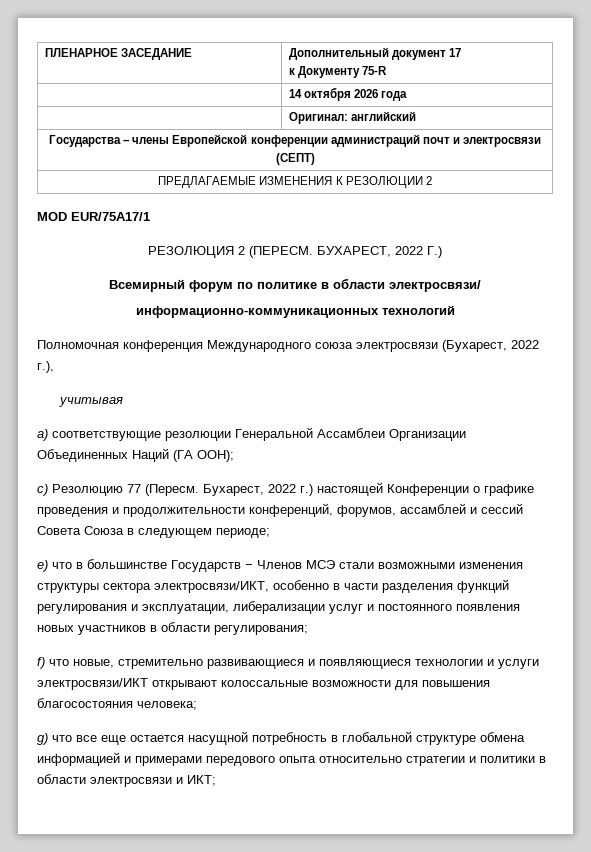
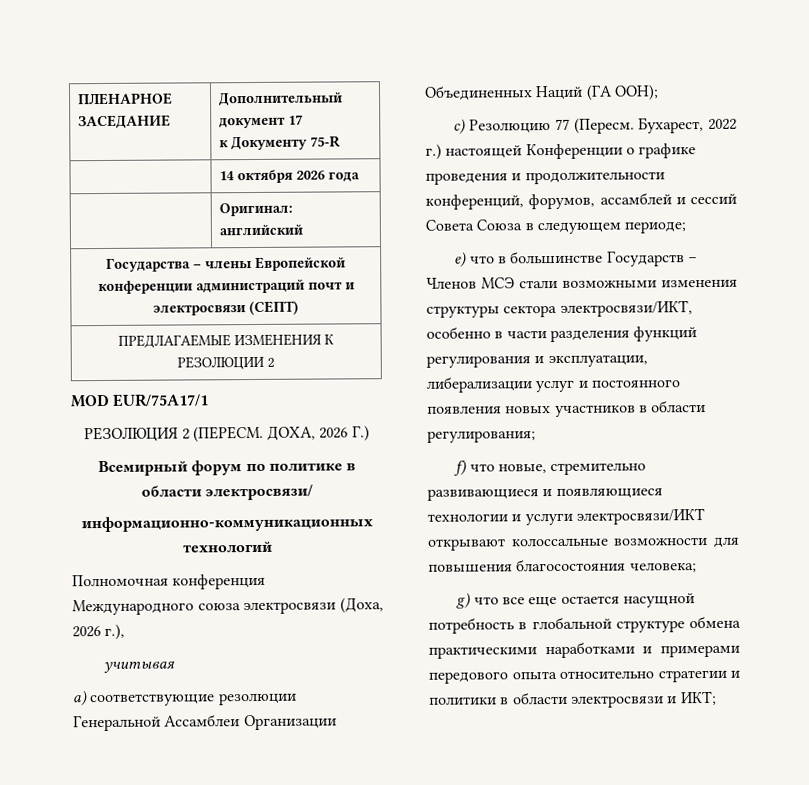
- БУХАРЕСТ, 2022 Г.)
+ ДОХА, 2026 Г.)
- Полномочная конференция Международного союза электросвязи (Бухарест, 2022 г.),
+ Полномочная конференция Международного союза электросвязи (Доха, 2026 г.),
- g) что все еще остается насущной потребность в глобальной структуре обмена информацией и примерами передового опыта относительно стратегии и политики в области электросвязи и ИКТ;
+ g) что все еще остается насущной потребность в глобальной структуре обмена практическими наработками и примерами передового опыта относительно стратегии и политики в области электросвязи и ИКТ;

